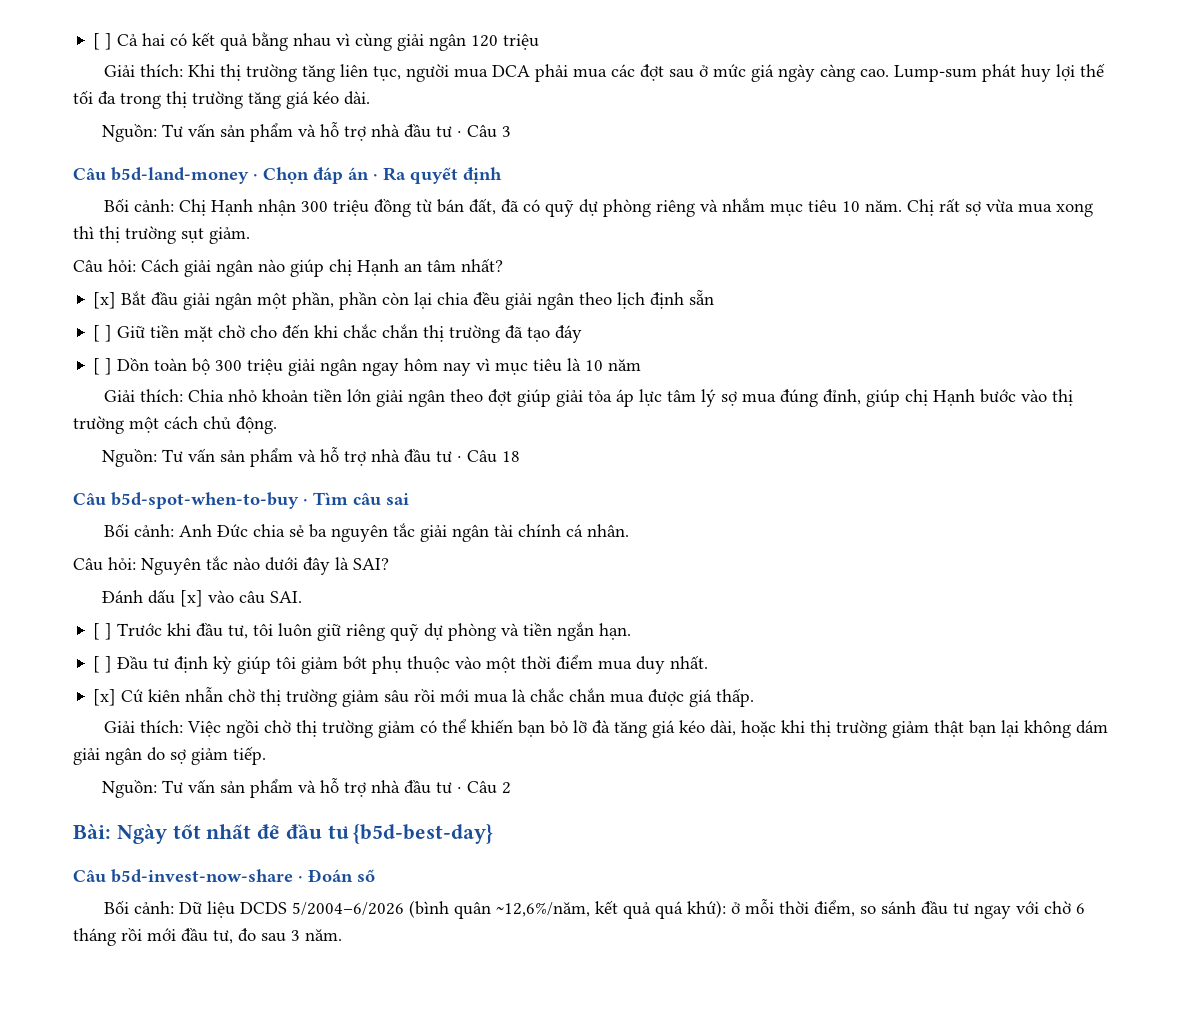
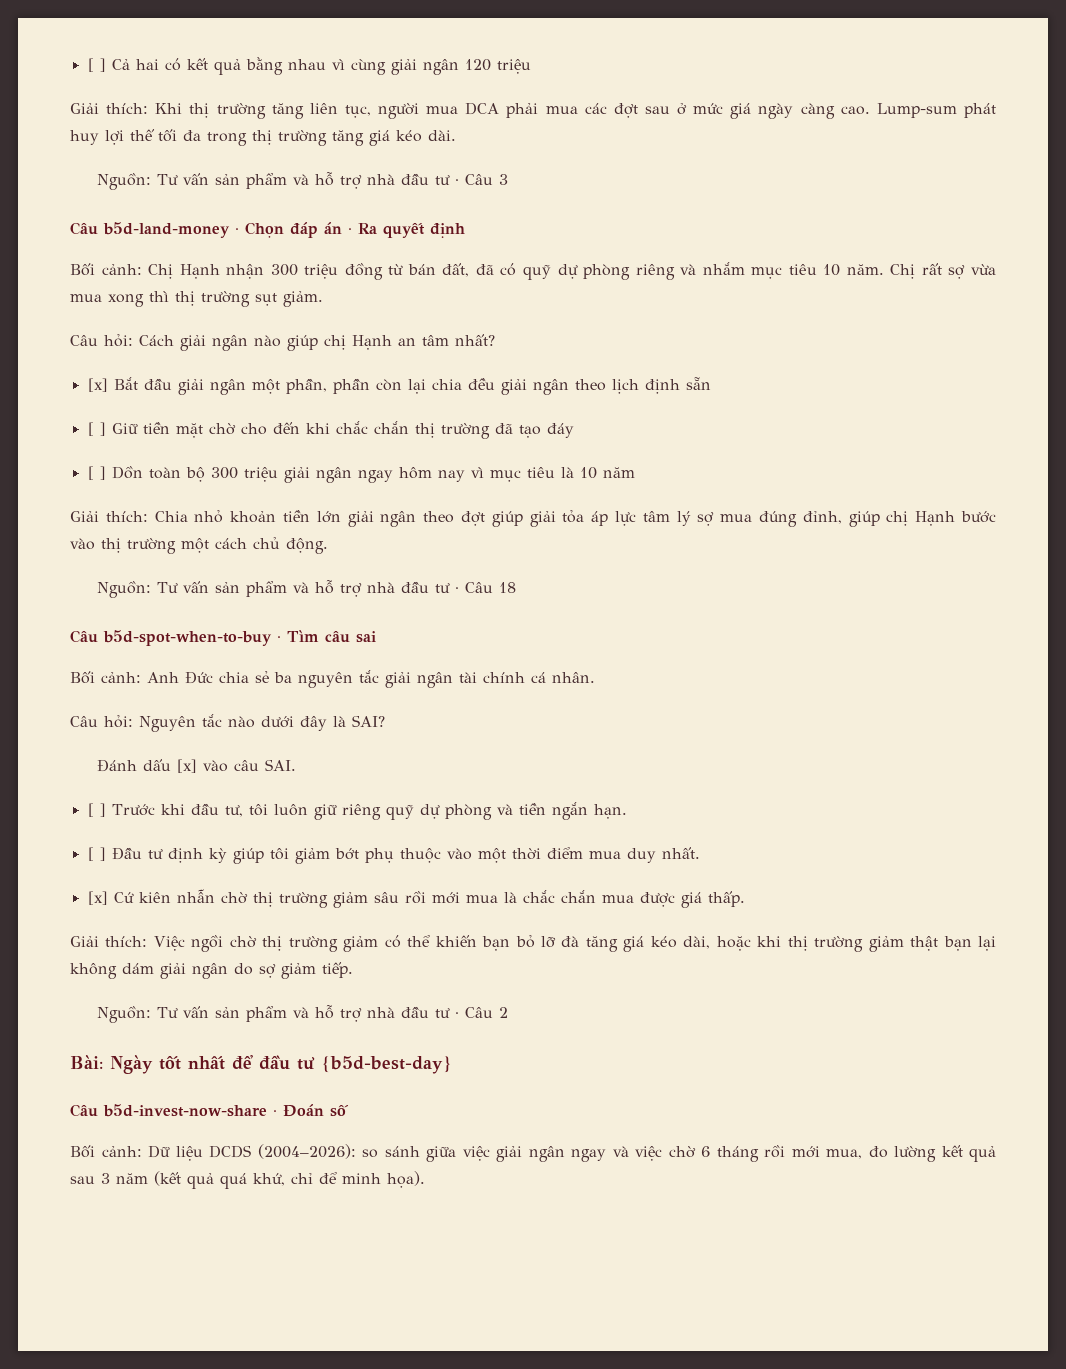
- Bối cảnh: Dữ liệu DCDS 5/2004–6/2026 (bình quân ~12,6%/năm, kết quả quá khứ): ở mỗi thời điểm, so sánh đầu tư ngay với chờ 6 tháng rồi mới đầu tư, đo sau 3 năm.
+ Bối cảnh: Dữ liệu DCDS (2004–2026): so sánh giữa việc giải ngân ngay và việc chờ 6 tháng rồi mới mua, đo lường kết quả sau 3 năm (kết quả quá khứ, chỉ để minh họa).

